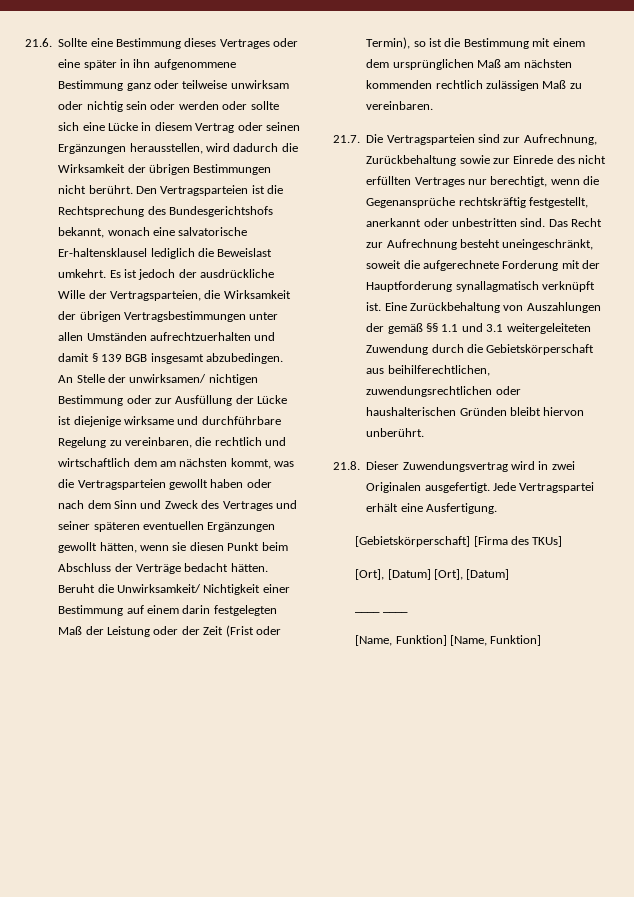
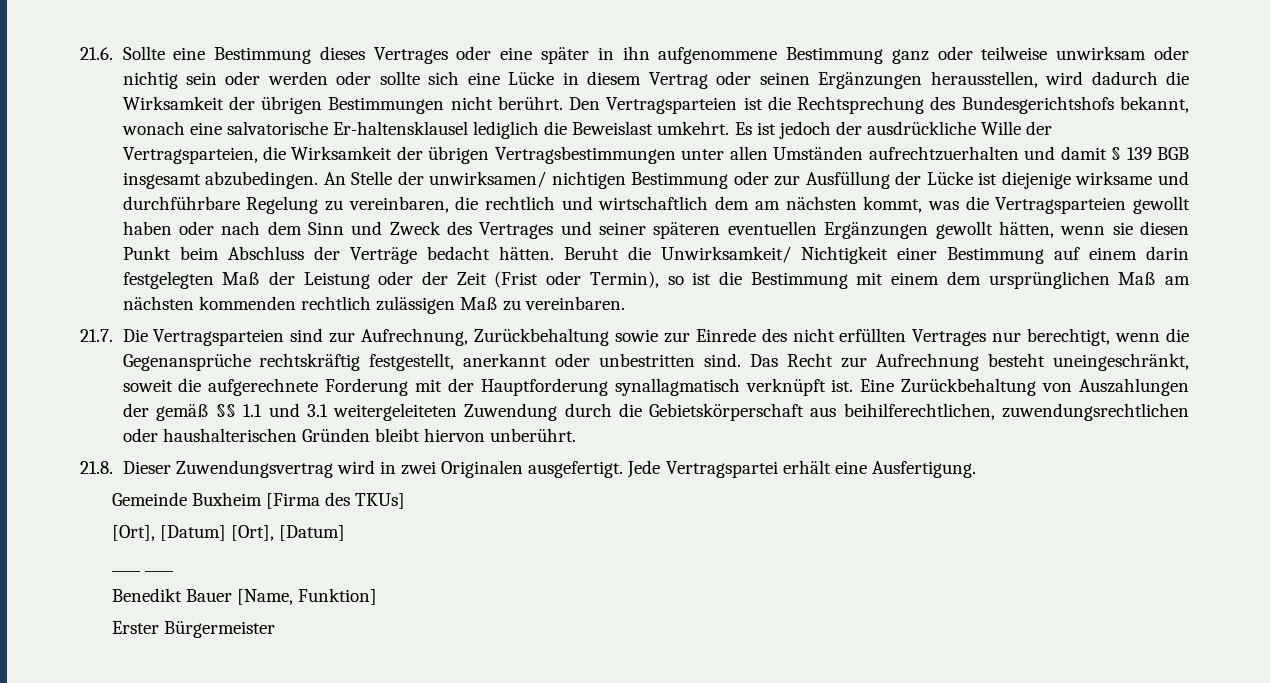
- [Gebietskörperschaft] [Firma des TKUs]
+ Gemeinde Buxheim [Firma des TKUs]
- [Name, Funktion] [Name, Funktion]
+ Benedikt Bauer [Name, Funktion]
+ Erster Bürgermeister

